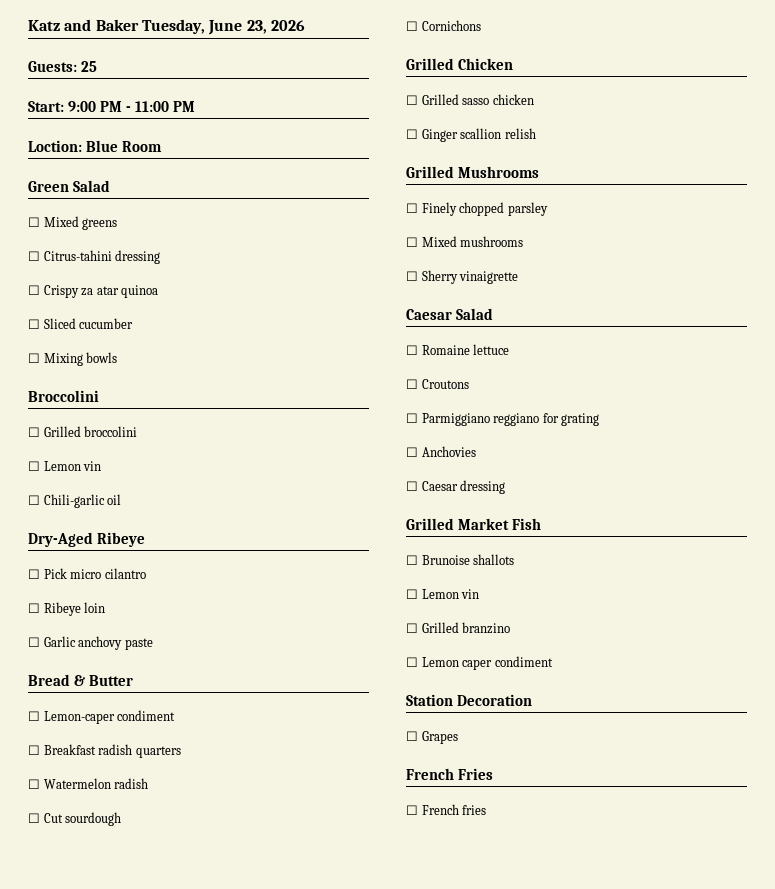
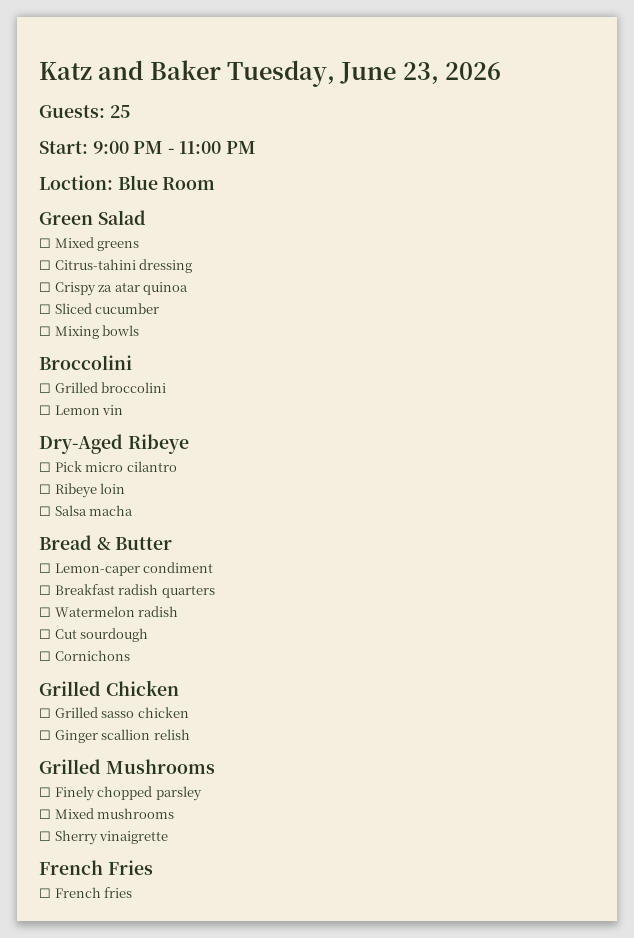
- ☐ Chili-garlic oil
- ☐ Garlic anchovy paste
+ ☐ Salsa macha
- Caesar Salad
- ☐ Romaine lettuce
- ☐ Croutons
- ☐ Parmiggiano reggiano for grating
- ☐ Anchovies
- ☐ Caesar dressing
- Grilled Market Fish
- ☐ Brunoise shallots
- ☐ Lemon vin
- ☐ Grilled branzino
- ☐ Lemon caper condiment
- Station Decoration
- ☐ Grapes

